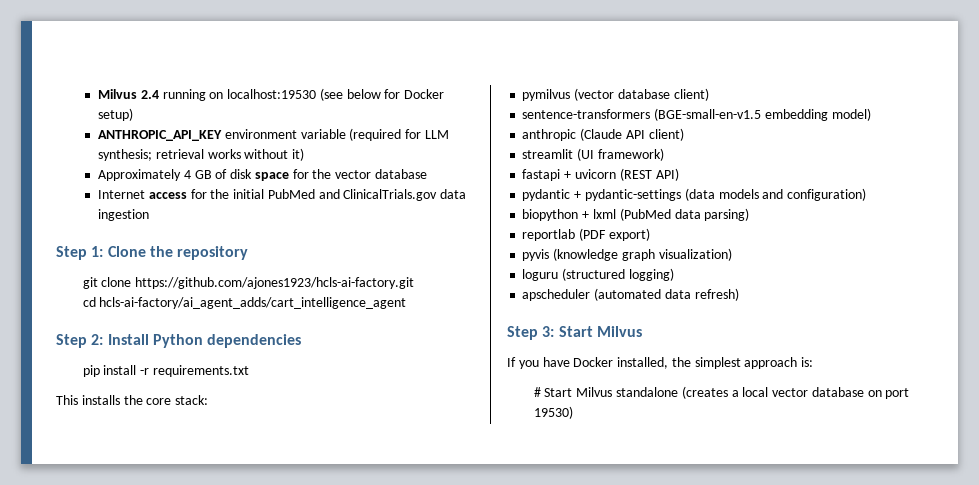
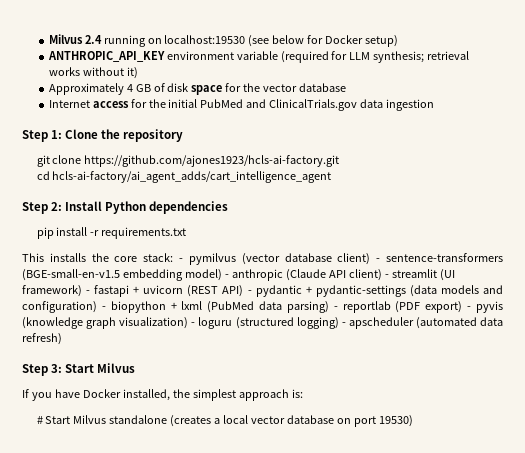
- This installs the core stack:
- pymilvus (vector database client)
- sentence-transformers (BGE-small-en-v1.5 embedding model)
- anthropic (Claude API client)
- streamlit (UI framework)
- fastapi + uvicorn (REST API)
- pydantic + pydantic-settings (data models and configuration)
- biopython + lxml (PubMed data parsing)
- reportlab (PDF export)
- pyvis (knowledge graph visualization)
- loguru (structured logging)
- apscheduler (automated data refresh)
+ This installs the core stack: - pymilvus (vector database client) - sentence-transformers (BGE-small-en-v1.5 embedding model) - anthropic (Claude API client) - streamlit (UI framework) - fastapi + uvicorn (REST API) - pydantic + pydantic-settings (data models and configuration) - biopython + lxml (PubMed data parsing) - reportlab (PDF export) - pyvis (knowledge graph visualization) - loguru (structured logging) - apscheduler (automated data refresh)

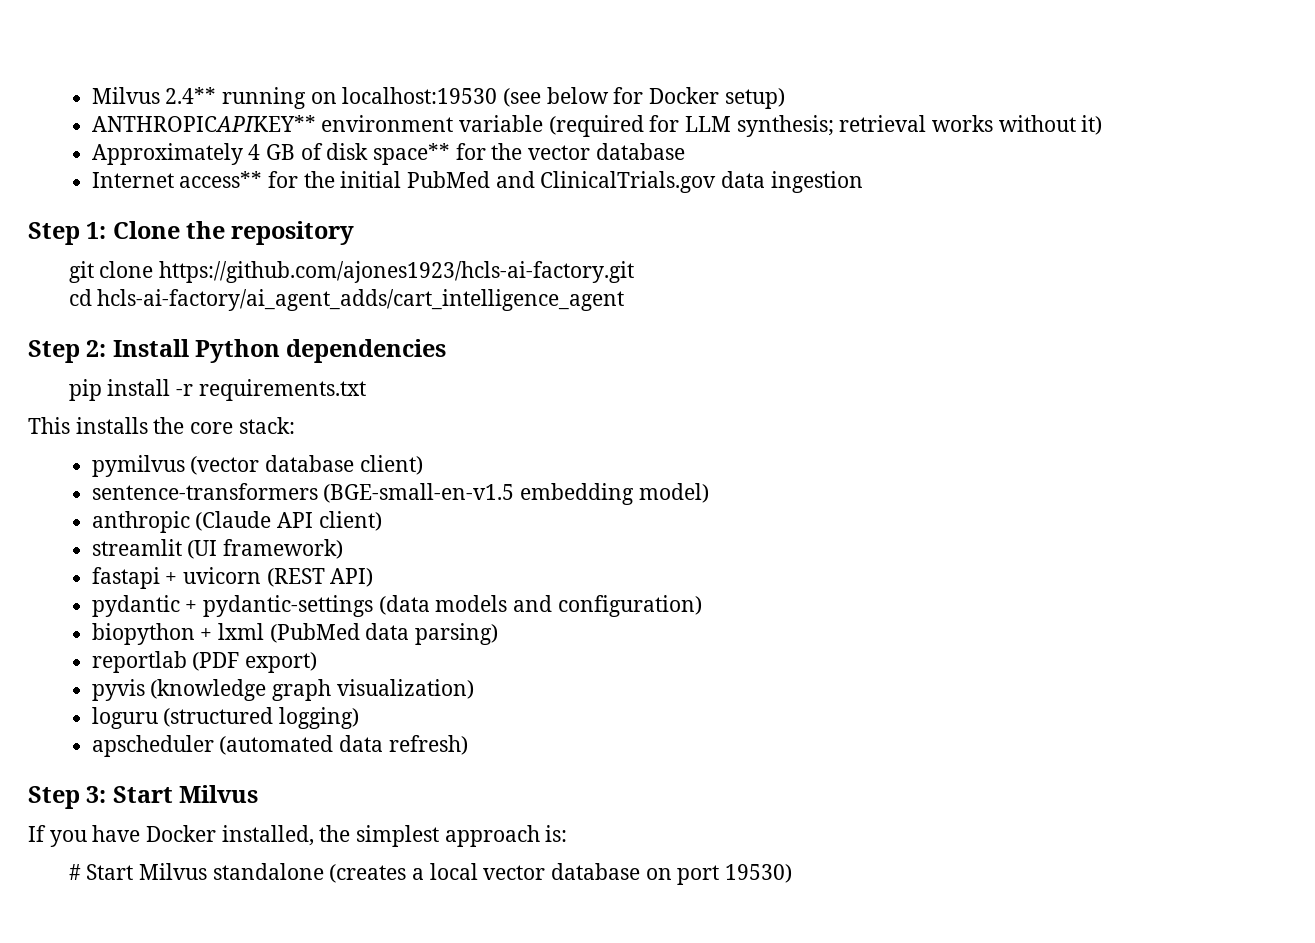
- Milvus 2.4 running on localhost:19530 (see below for Docker setup)
+ Milvus 2.4** running on localhost:19530 (see below for Docker setup)
- ANTHROPIC_API_KEY environment variable (required for LLM synthesis; retrieval works without it)
+ ANTHROPICAPIKEY** environment variable (required for LLM synthesis; retrieval works without it)
- Approximately 4 GB of disk space for the vector database
+ Approximately 4 GB of disk space** for the vector database
- Internet access for the initial PubMed and ClinicalTrials.gov data ingestion
+ Internet access** for the initial PubMed and ClinicalTrials.gov data ingestion
- This installs the core stack: - pymilvus (vector database client) - sentence-transformers (BGE-small-en-v1.5 embedding model) - anthropic (Claude API client) - streamlit (UI framework) - fastapi + uvicorn (REST API) - pydantic + pydantic-settings (data models and configuration) - biopython + lxml (PubMed data parsing) - reportlab (PDF export) - pyvis (knowledge graph visualization) - loguru (structured logging) - apscheduler (automated data refresh)
+ This installs the core stack:
+ pymilvus (vector database client)
+ sentence-transformers (BGE-small-en-v1.5 embedding model)
+ anthropic (Claude API client)
+ streamlit (UI framework)
+ fastapi + uvicorn (REST API)
+ pydantic + pydantic-settings (data models and configuration)
+ biopython + lxml (PubMed data parsing)
+ reportlab (PDF export)
+ pyvis (knowledge graph visualization)
+ loguru (structured logging)
+ apscheduler (automated data refresh)

